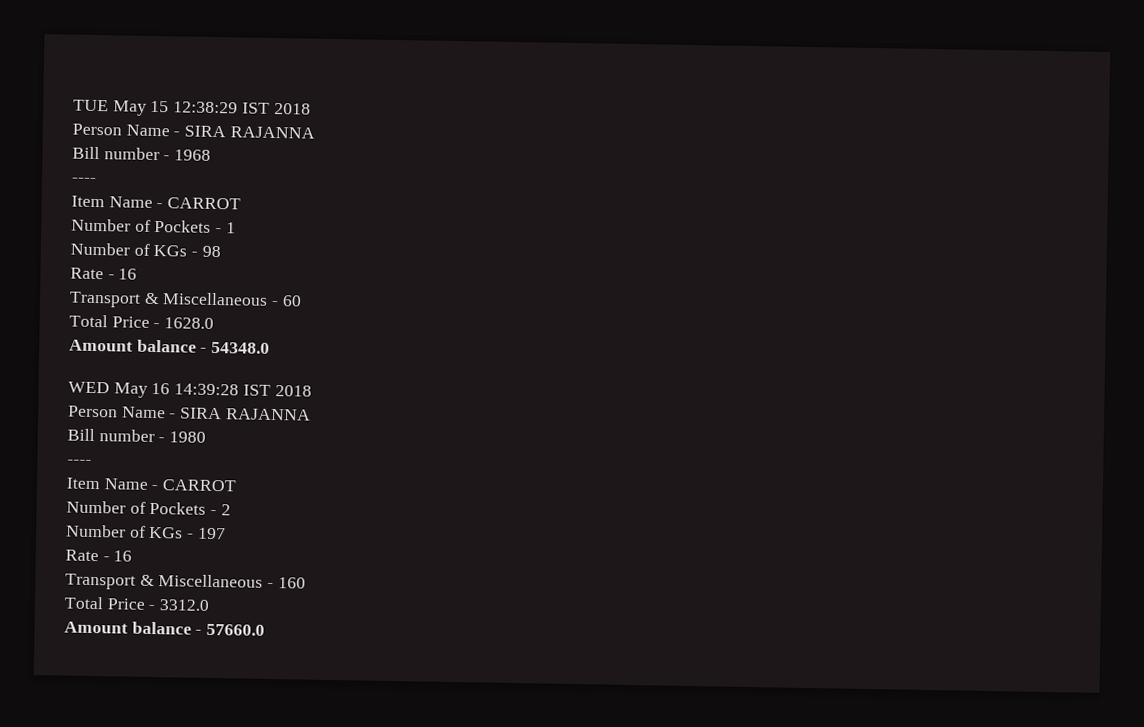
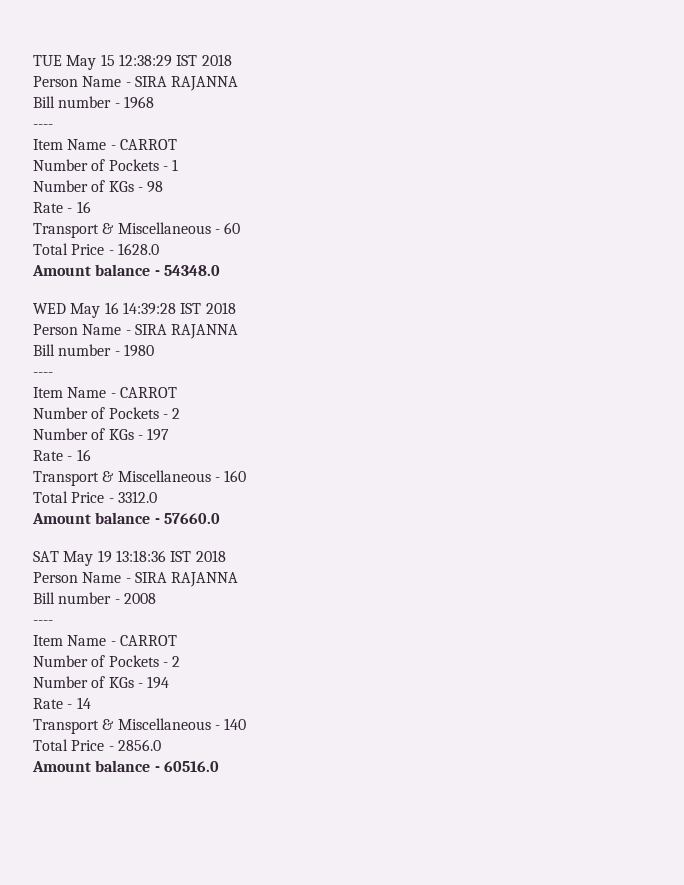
+ SAT May 19 13:18:36 IST 2018
+ Person Name - SIRA RAJANNA
+ Bill number - 2008
+ ----
+ Item Name - CARROT
+ Number of Pockets - 2
+ Number of KGs - 194
+ Rate - 14
+ Transport & Miscellaneous - 140
+ Total Price - 2856.0
+ Amount balance - 60516.0

